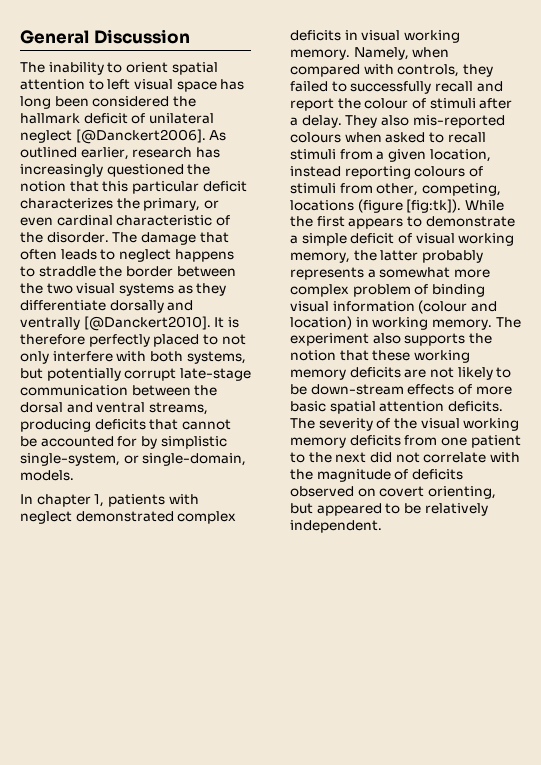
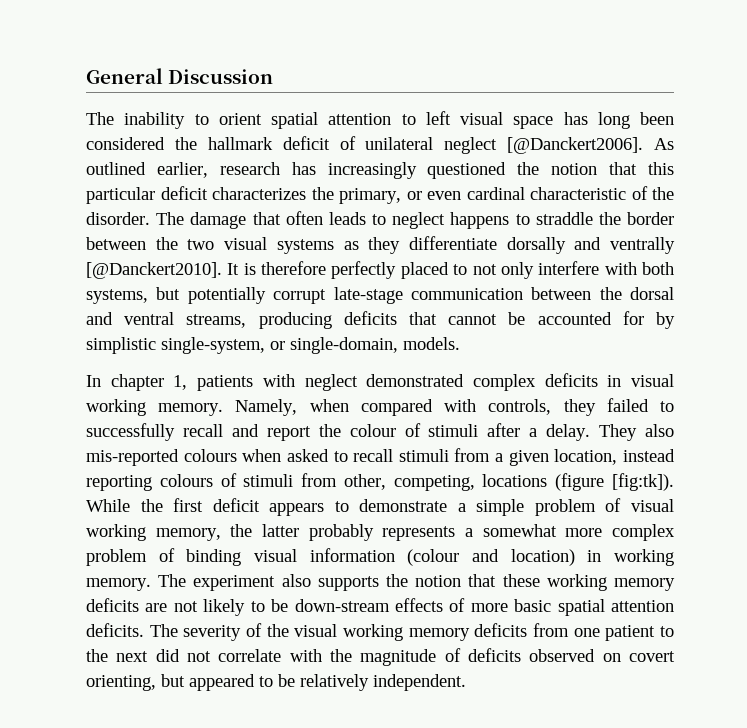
- While the first appears to demonstrate a simple deficit of visual working memory, the latter probably represents a somewhat more complex problem of binding visual information (colour and location) in working memory.
+ While the first deficit appears to demonstrate a simple problem of visual working memory, the latter probably represents a somewhat more complex problem of binding visual information (colour and location) in working memory.

